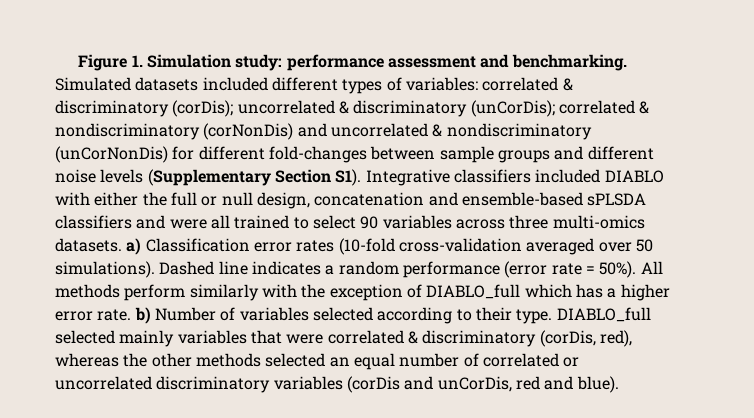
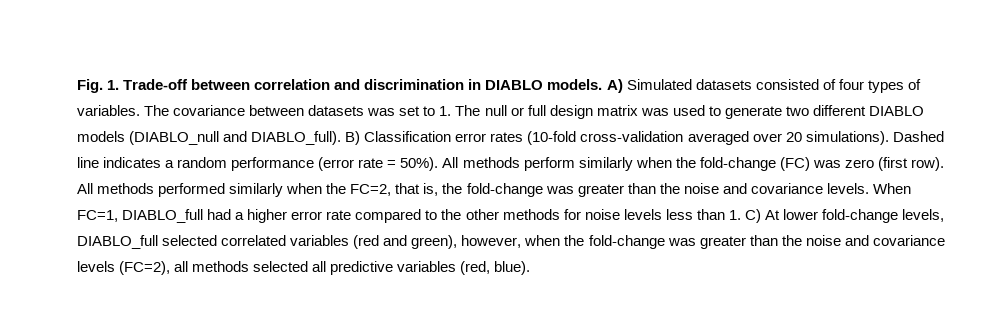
- Figure 1. Simulation study: performance assessment and benchmarking. Simulated datasets included different types of variables: correlated & discriminatory (corDis); uncorrelated & discriminatory (unCorDis); correlated & nondiscriminatory (corNonDis) and uncorrelated & nondiscriminatory (unCorNonDis) for different fold-changes between sample groups and different noise levels (Supplementary Section S1). Integrative classifiers included DIABLO with either the full or null design, concatenation and ensemble-based sPLSDA classifiers and were all trained to select 90 variables across three multi-omics datasets. a) Classification error rates (10-fold cross-validation averaged over 50 simulations).
+ Fig. 1. Trade-off between correlation and discrimination in DIABLO models. A) Simulated datasets consisted of four types of variables. The covariance between datasets was set to 1. The null or full design matrix was used to generate two different DIABLO models (DIABLO_null and DIABLO_full). B) Classification error rates (10-fold cross-validation averaged over 20 simulations).
- All methods perform similarly with the exception of DIABLO_full which has a higher error rate. b) Number of variables selected according to their type. DIABLO_full selected mainly variables that were correlated & discriminatory (corDis, red), whereas the other methods selected an equal number of correlated or uncorrelated discriminatory variables (corDis and unCorDis, red and blue).
+ All methods perform similarly when the fold-change (FC) was zero (first row). All methods performed similarly when the FC=2, that is, the fold-change was greater than the noise and covariance levels. When FC=1, DIABLO_full had a higher error rate compared to the other methods for noise levels less than 1. C) At lower fold-change levels, DIABLO_full selected correlated variables (red and green), however, when the fold-change was greater than the noise and covariance levels (FC=2), all methods selected all predictive variables (red, blue).

